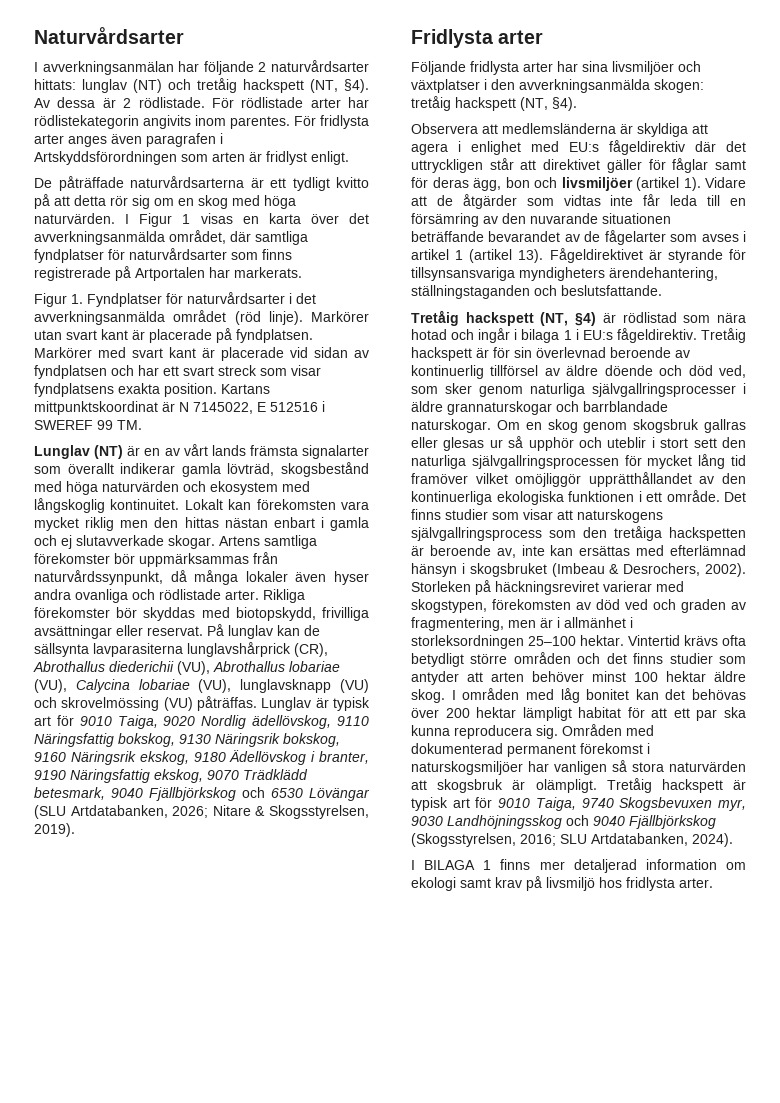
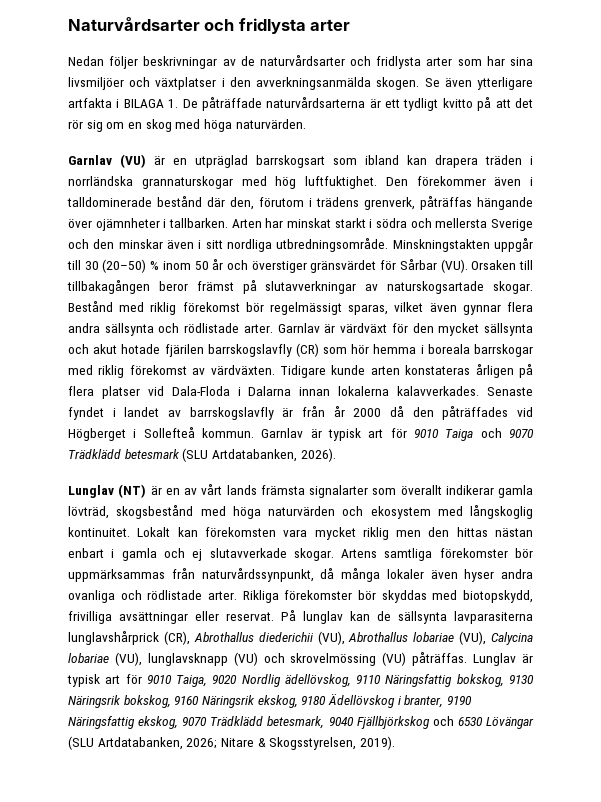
- Naturvårdsarter
- I avverkningsanmälan har följande 2 naturvårdsarter hittats: lunglav (NT) och tretåig hackspett (NT, §4). Av dessa är 2 rödlistade. För rödlistade arter har rödlistekategorin angivits inom parentes. För fridlysta arter anges även paragrafen i Artskyddsförordningen som arten är fridlyst enligt.
- De påträffade naturvårdsarterna är ett tydligt kvitto på att detta rör sig om en skog med höga naturvärden. I Figur 1 visas en karta över det avverkningsanmälda området, där samtliga fyndplatser för naturvårdsarter som finns registrerade på Artportalen har markerats.
- Figur 1. Fyndplatser för naturvårdsarter i det avverkningsanmälda området (röd linje). Markörer utan svart kant är placerade på fyndplatsen. Markörer med svart kant är placerade vid sidan av fyndplatsen och har ett svart streck som visar fyndplatsens exakta position. Kartans mittpunktskoordinat är N 7145022, E 512516 i SWEREF 99 TM.
+ Naturvårdsarter och fridlysta arter
+ Nedan följer beskrivningar av de naturvårdsarter och fridlysta arter som har sina livsmiljöer och växtplatser i den avverkningsanmälda skogen. Se även ytterligare artfakta i BILAGA 1. De påträffade naturvårdsarterna är ett tydligt kvitto på att det rör sig om en skog med höga naturvärden.
+ Garnlav (VU) är en utpräglad barrskogsart som ibland kan drapera träden i norrländska grannaturskogar med hög luftfuktighet. Den förekommer även i talldominerade bestånd där den, förutom i trädens grenverk, påträffas hängande över ojämnheter i tallbarken. Arten har minskat starkt i södra och mellersta Sverige och den minskar även i sitt nordliga utbredningsområde. Minskningstakten uppgår till 30 (20–50) % inom 50 år och överstiger gränsvärdet för Sårbar (VU). Orsaken till tillbakagången beror främst på slutavverkningar av naturskogsartade skogar. Bestånd med riklig förekomst bör regelmässigt sparas, vilket även gynnar flera andra sällsynta och rödlistade arter. Garnlav är värdväxt för den mycket sällsynta och akut hotade fjärilen barrskogslavfly (CR) som hör hemma i boreala barrskogar med riklig förekomst av värdväxten. Tidigare kunde arten konstateras årligen på flera platser vid Dala-Floda i Dalarna innan lokalerna kalavverkades. Senaste fyndet i landet av barrskogslavfly är från år 2000 då den påträffades vid Högberget i Sollefteå kommun. Garnlav är typisk art för 9010 Taiga och 9070 Trädklädd betesmark (SLU Artdatabanken, 2026).
- Fridlysta arter
- Följande fridlysta arter har sina livsmiljöer och växtplatser i den avverkningsanmälda skogen: tretåig hackspett (NT, §4).
- Observera att medlemsländerna är skyldiga att agera i enlighet med EU:s fågeldirektiv där det uttryckligen står att direktivet gäller för fåglar samt för deras ägg, bon och livsmiljöer (artikel 1). Vidare att de åtgärder som vidtas inte får leda till en försämring av den nuvarande situationen beträffande bevarandet av de fågelarter som avses i artikel 1 (artikel 13). Fågeldirektivet är styrande för tillsynsansvariga myndigheters ärendehantering, ställningstaganden och beslutsfattande.
- Tretåig hackspett (NT, §4) är rödlistad som nära hotad och ingår i bilaga 1 i EU:s fågeldirektiv. Tretåig hackspett är för sin överlevnad beroende av kontinuerlig tillförsel av äldre döende och död ved, som sker genom naturliga självgallringsprocesser i äldre grannaturskogar och barrblandade naturskogar. Om en skog genom skogsbruk gallras eller glesas ur så upphör och uteblir i stort sett den naturliga självgallringsprocessen för mycket lång tid framöver vilket omöjliggör upprätthållandet av den kontinuerliga ekologiska funktionen i ett område. Det finns studier som visar att naturskogens självgallringsprocess som den tretåiga hackspetten är beroende av, inte kan ersättas med efterlämnad hänsyn i skogsbruket (Imbeau & Desrochers, 2002). Storleken på häckningsreviret varierar med skogstypen, förekomsten av död ved och graden av fragmentering, men är i allmänhet i storleksordningen 25–100 hektar. Vintertid krävs ofta betydligt större områden och det finns studier som antyder att arten behöver minst 100 hektar äldre skog. I områden med låg bonitet kan det behövas över 200 hektar lämpligt habitat för att ett par ska kunna reproducera sig. Områden med dokumenterad permanent förekomst i naturskogsmiljöer har vanligen så stora naturvärden att skogsbruk är olämpligt. Tretåig hackspett är typisk art för 9010 Taiga, 9740 Skogsbevuxen myr, 9030 Landhöjningsskog och 9040 Fjällbjörkskog (Skogsstyrelsen, 2016; SLU Artdatabanken, 2024).
- I BILAGA 1 finns mer detaljerad information om ekologi samt krav på livsmiljö hos fridlysta arter.

